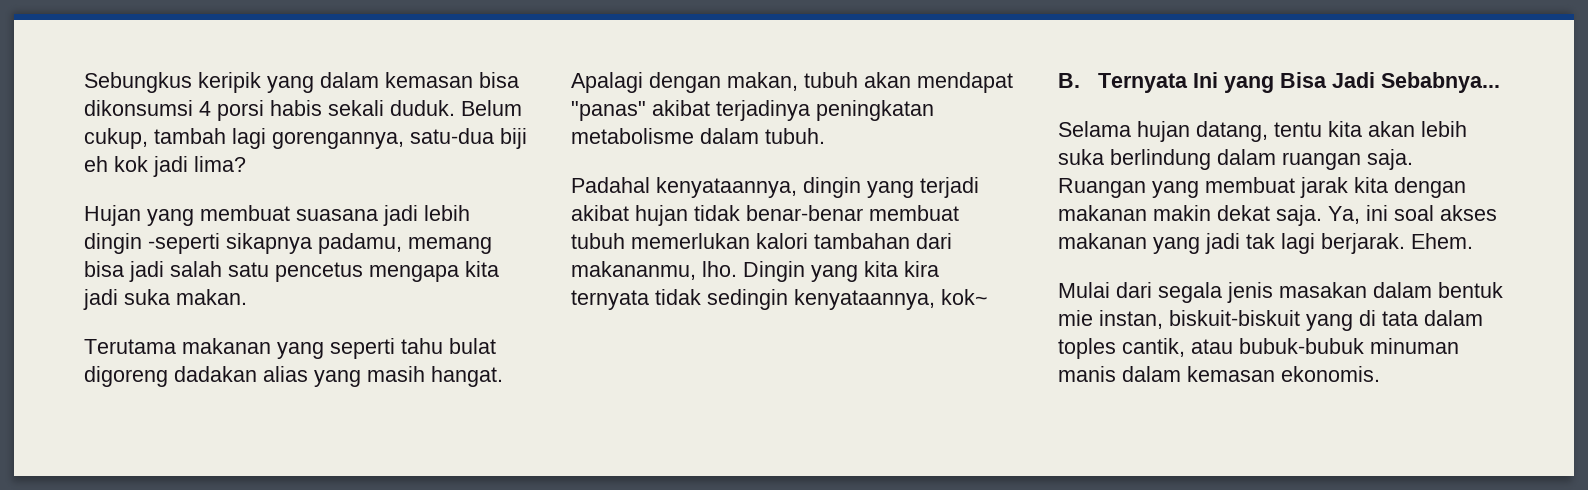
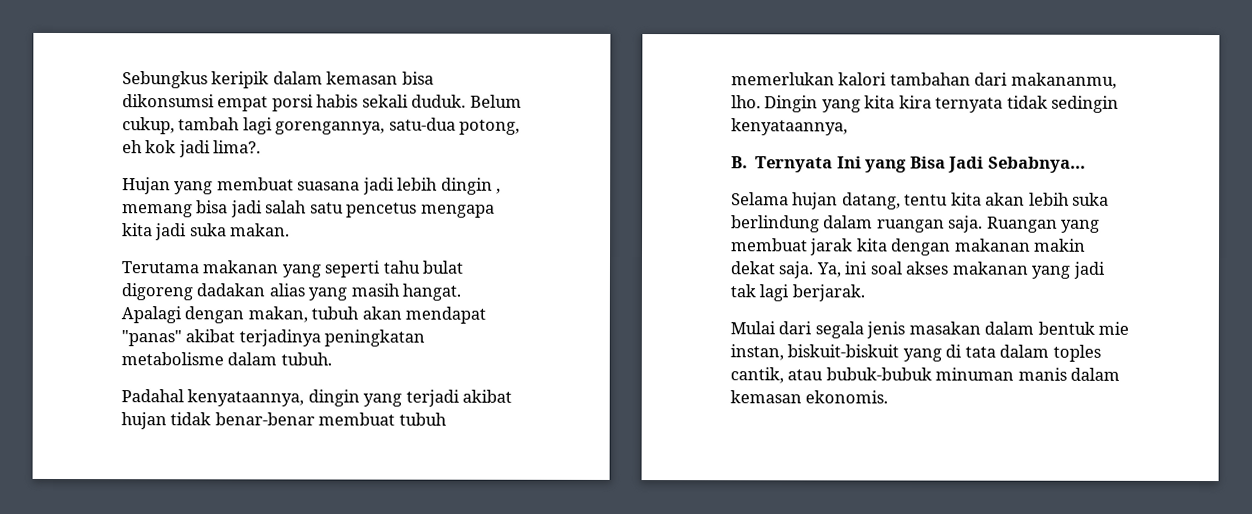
- Sebungkus keripik yang dalam kemasan bisa dikonsumsi 4 porsi habis sekali duduk.
+ Sebungkus keripik dalam kemasan bisa dikonsumsi empat porsi habis sekali duduk.
- Belum cukup, tambah lagi gorengannya, satu-dua biji eh kok jadi lima?
+ Belum cukup, tambah lagi gorengannya, satu-dua potong, eh kok jadi lima?.
- Hujan yang membuat suasana jadi lebih dingin -seperti sikapnya padamu, memang bisa jadi salah satu pencetus mengapa kita jadi suka makan.
+ Hujan yang membuat suasana jadi lebih dingin , memang bisa jadi salah satu pencetus mengapa kita jadi suka makan.
- Dingin yang kita kira ternyata tidak sedingin kenyataannya, kok~
+ Dingin yang kita kira ternyata tidak sedingin kenyataannya,
- Ehem.

